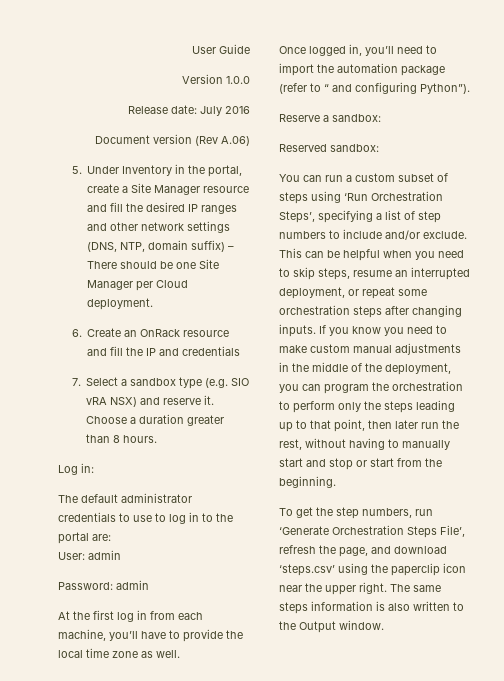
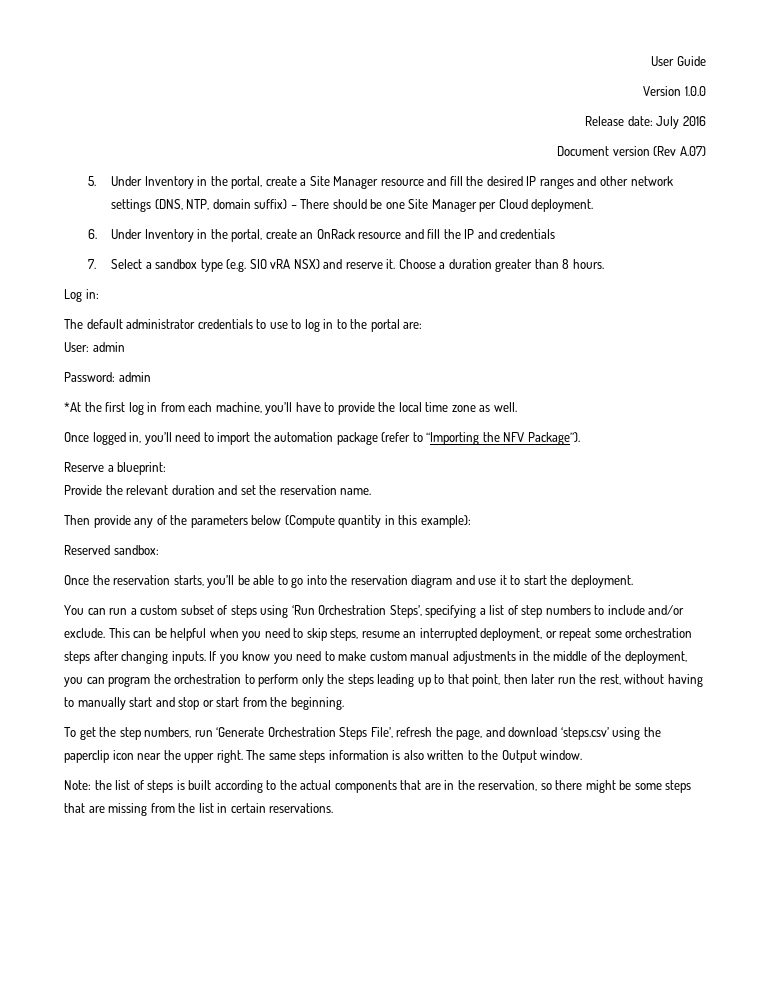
- Document version (Rev A.06)
+ Document version (Rev A.07)
- 6. Create an OnRack resource and fill the IP and credentials
+ 6. Under Inventory in the portal, create an OnRack resource and fill the IP and credentials
- At the first log in from each machine, you’ll have to provide the local time zone as well.
+ *At the first log in from each machine, you’ll have to provide the local time zone as well.
- Once logged in, you’ll need to import the automation package (refer to “ and configuring Python”).
- Reserve a sandbox:
+ Once logged in, you’ll need to import the automation package (refer to “Importing the NFV Package”).
+ Reserve a blueprint:
+ Provide the relevant duration and set the reservation name.
+ Then provide any of the parameters below (Compute quantity in this example):
  Reserved sandbox:
+ Once the reservation starts, you’ll be able to go into the reservation diagram and use it to start the deployment.
+ Note: the list of steps is built according to the actual components that are in the reservation, so there might be some steps that are missing from the list in certain reservations.

